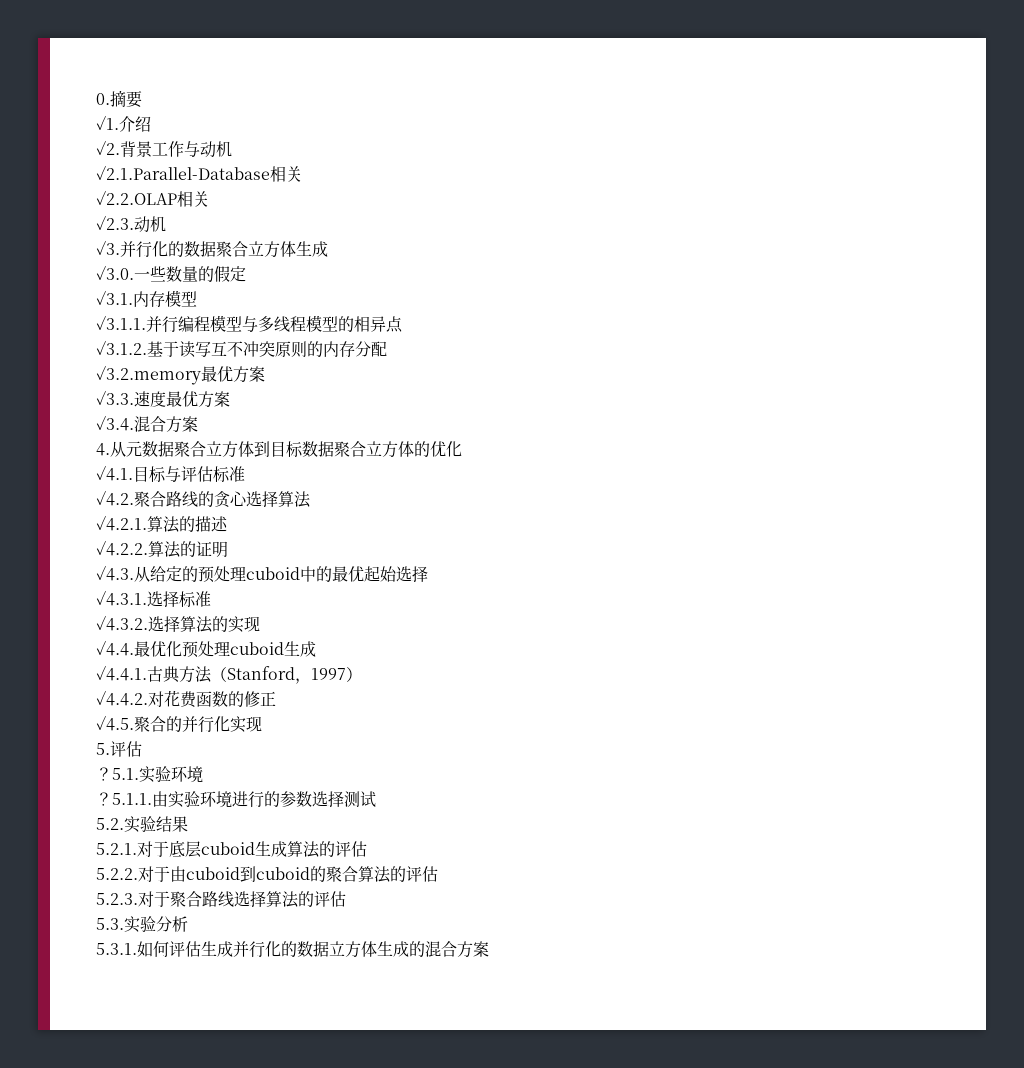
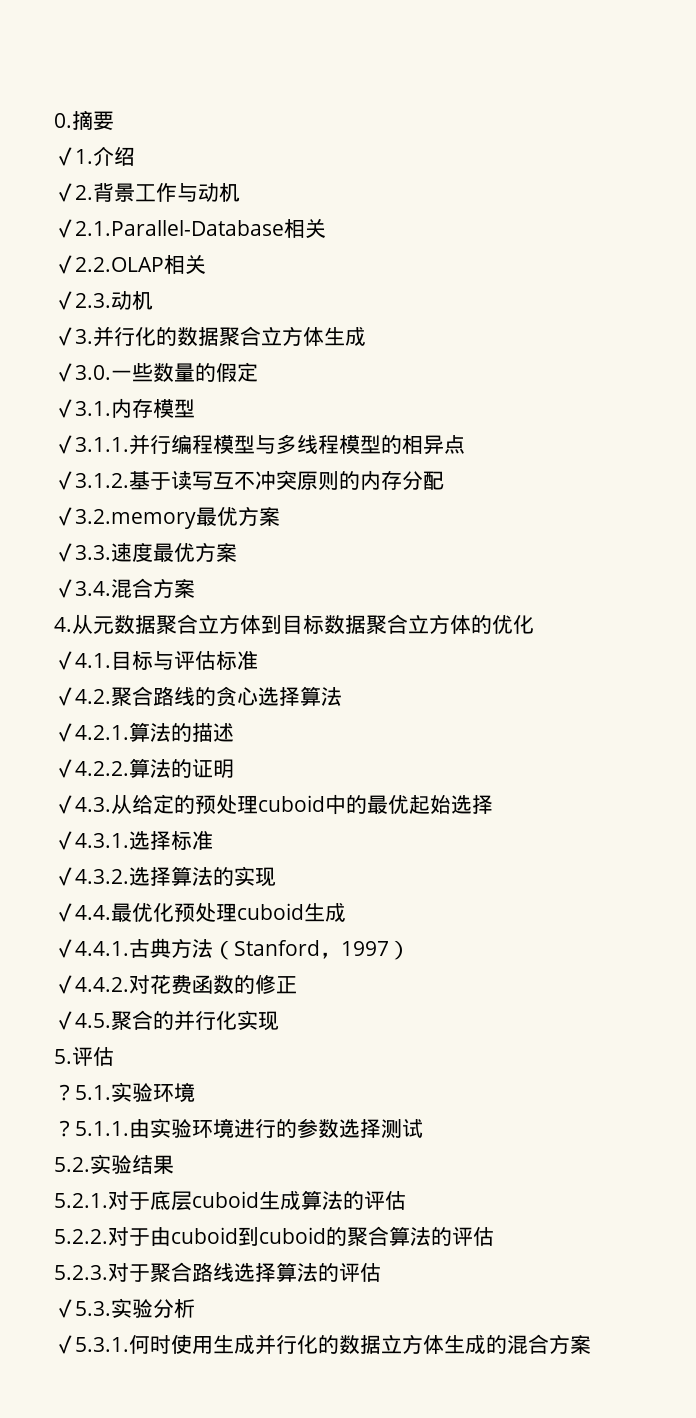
- 5.3.实验分析
+ ✓5.3.实验分析
- 5.3.1.如何评估生成并行化的数据立方体生成的混合方案
+ ✓5.3.1.何时使用生成并行化的数据立方体生成的混合方案

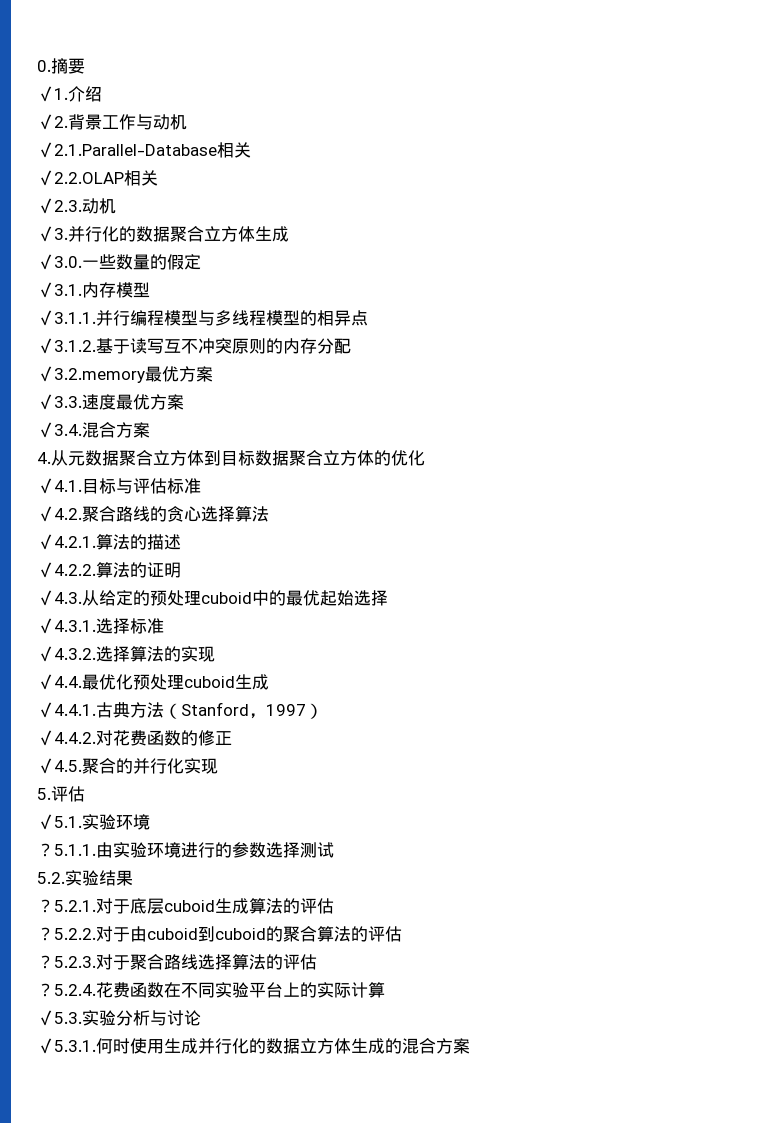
- ？5.1.实验环境
+ ✓5.1.实验环境
  5.2.实验结果
- 5.2.1.对于底层cuboid生成算法的评估
- 5.2.2.对于由cuboid到cuboid的聚合算法的评估
- 5.2.3.对于聚合路线选择算法的评估
+ ？5.2.1.对于底层cuboid生成算法的评估
+ ？5.2.2.对于由cuboid到cuboid的聚合算法的评估
+ ？5.2.3.对于聚合路线选择算法的评估
+ ？5.2.4.花费函数在不同实验平台上的实际计算
- ✓5.3.实验分析
+ ✓5.3.实验分析与讨论

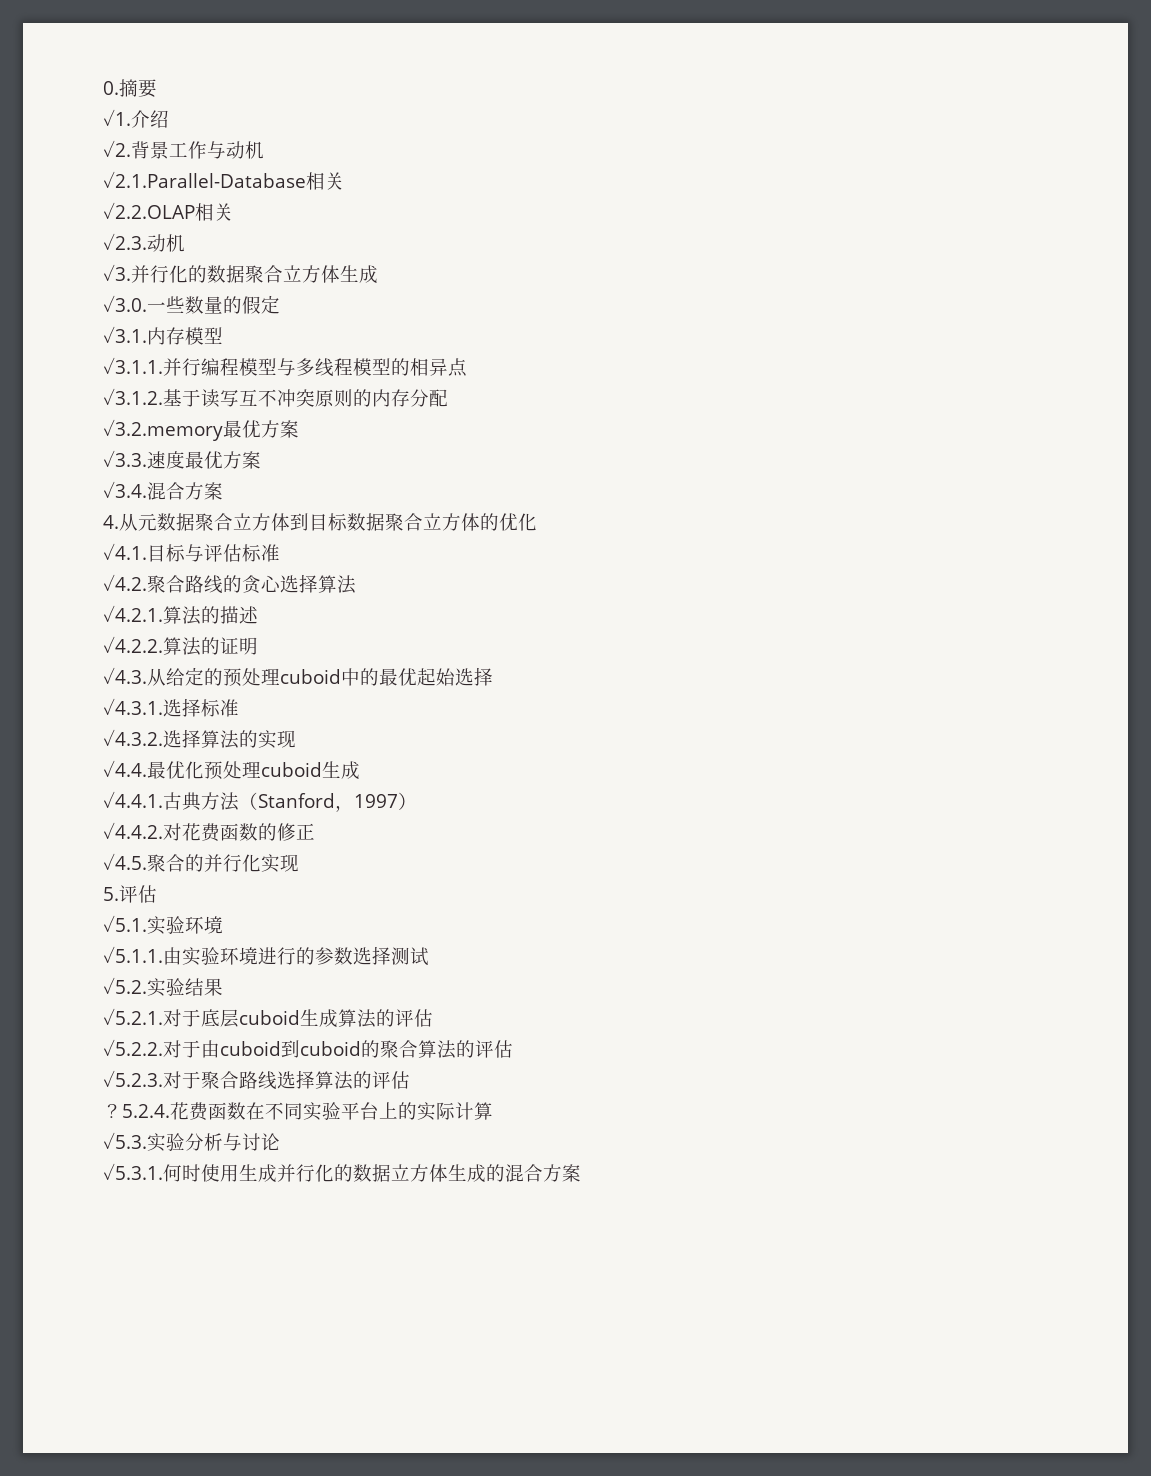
- ？5.1.1.由实验环境进行的参数选择测试
+ ✓5.1.1.由实验环境进行的参数选择测试
- 5.2.实验结果
+ ✓5.2.实验结果
- ？5.2.1.对于底层cuboid生成算法的评估
+ ✓5.2.1.对于底层cuboid生成算法的评估
- ？5.2.2.对于由cuboid到cuboid的聚合算法的评估
+ ✓5.2.2.对于由cuboid到cuboid的聚合算法的评估
- ？5.2.3.对于聚合路线选择算法的评估
+ ✓5.2.3.对于聚合路线选择算法的评估

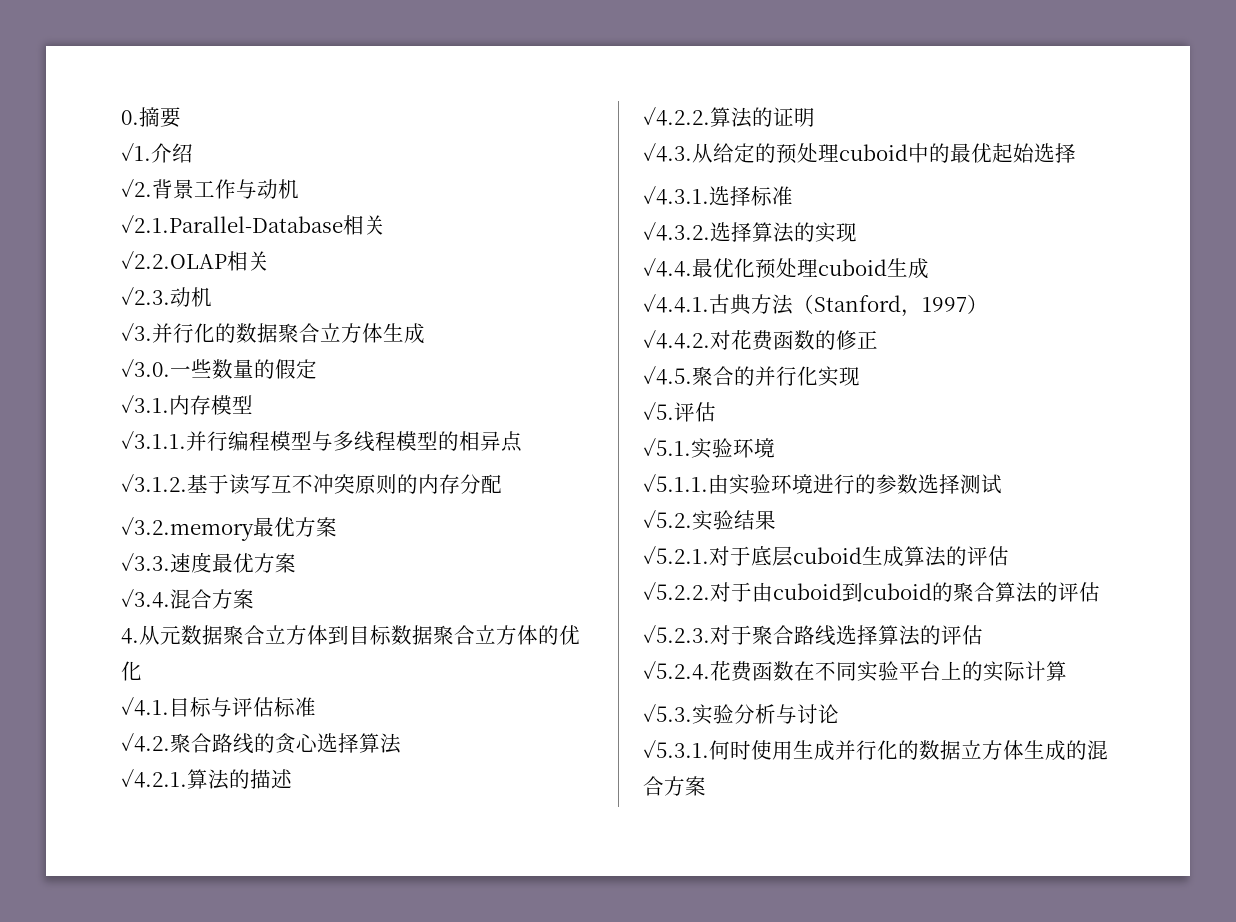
- 5.评估
+ ✓5.评估
- ？5.2.4.花费函数在不同实验平台上的实际计算
+ ✓5.2.4.花费函数在不同实验平台上的实际计算

